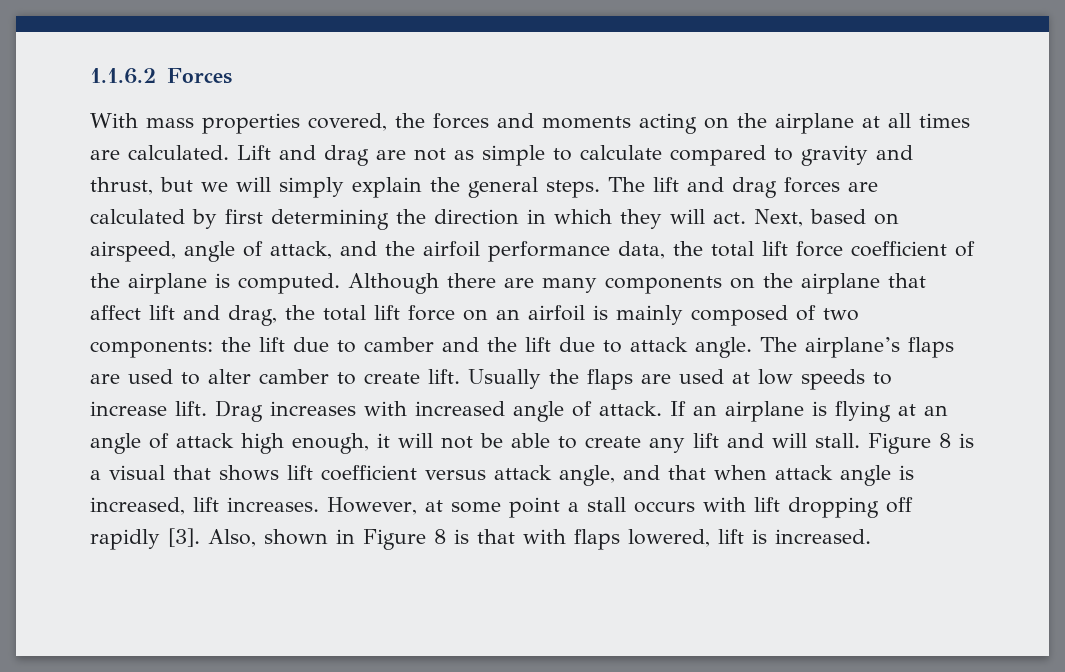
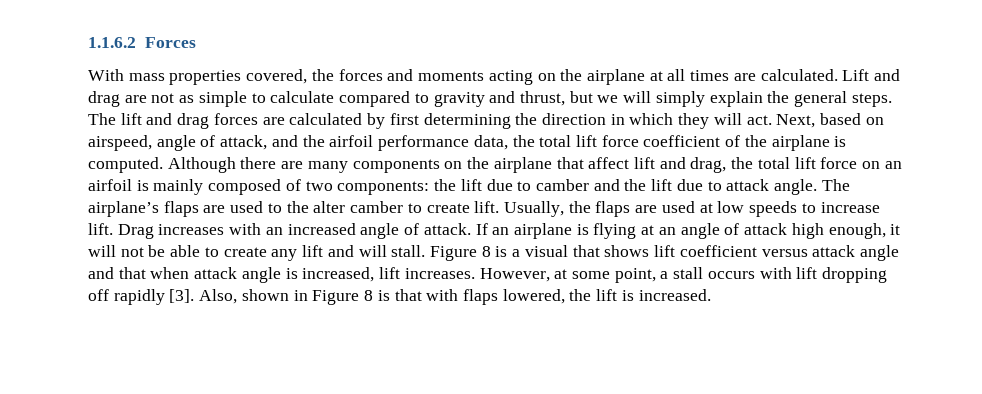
- The airplane’s flaps are used to alter camber to create lift.
+ The airplane’s flaps are used to the alter camber to create lift.
- Usually the flaps are used at low speeds to increase lift.
+ Usually, the flaps are used at low speeds to increase lift.
- Drag increases with increased angle of attack.
+ Drag increases with an increased angle of attack.
- Figure 8 is a visual that shows lift coefficient versus attack angle, and that when attack angle is increased, lift increases.
+ Figure 8 is a visual that shows lift coefficient versus attack angle and that when attack angle is increased, lift increases.
- However, at some point a stall occurs with lift dropping off rapidly [3].
+ However, at some point, a stall occurs with lift dropping off rapidly [3].
- Also, shown in Figure 8 is that with flaps lowered, lift is increased.
+ Also, shown in Figure 8 is that with flaps lowered, the lift is increased.

